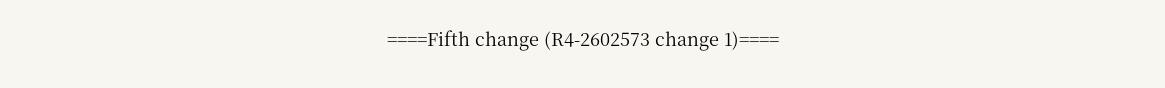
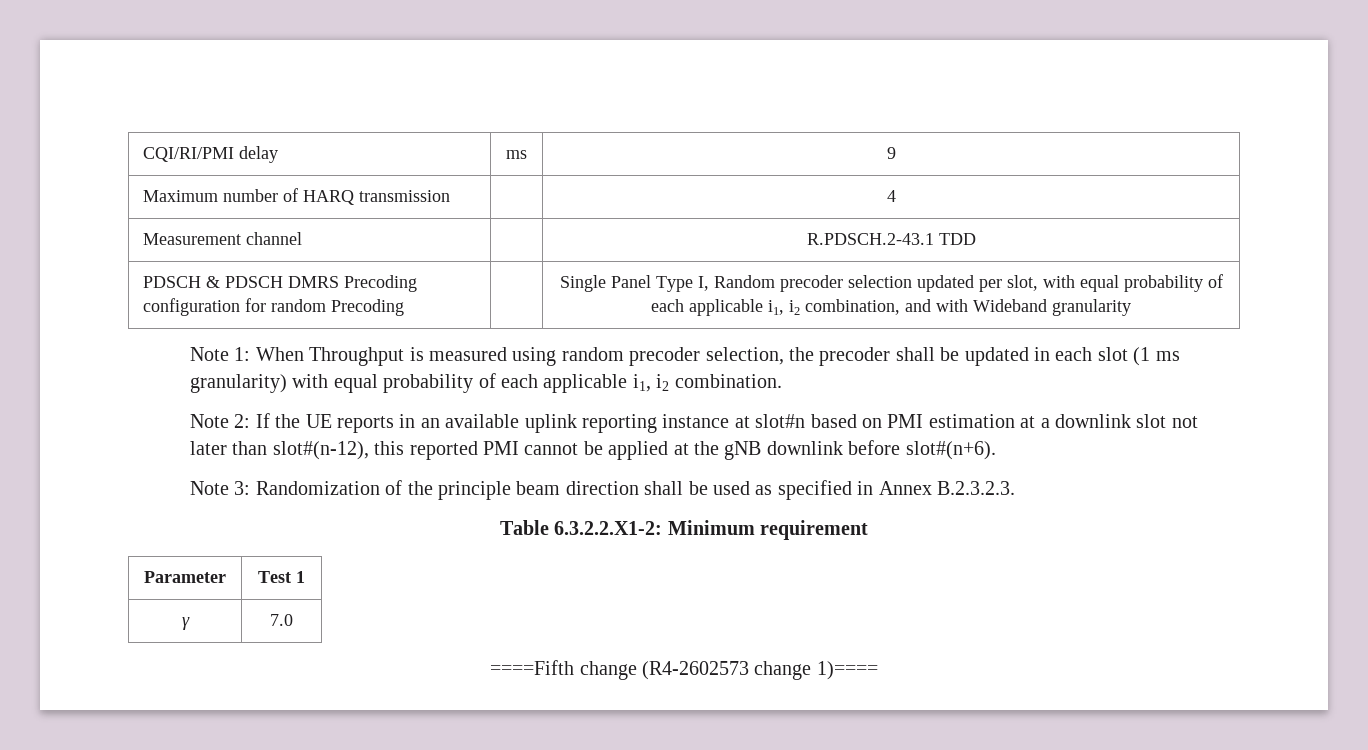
+ CQI/RI/PMI delay | ms | 9
+ Maximum number of HARQ transmission | | 4
+ Measurement channel | | R.PDSCH.2-43.1 TDD
+ PDSCH & PDSCH DMRS Precoding configuration for random Precoding | | Single Panel Type I, Random precoder selection updated per slot, with equal probability of each applicable i1, i2 combination, and with Wideband granularity
+ Note 1: When Throughput is measured using random precoder selection, the precoder shall be updated in each slot (1 ms granularity) with equal probability of each applicable i1, i2 combination.
+ Note 2: If the UE reports in an available uplink reporting instance at slot#n based on PMI estimation at a downlink slot not later than slot#(n-12), this reported PMI cannot be applied at the gNB downlink before slot#(n+6).
+ Note 3: Randomization of the principle beam direction shall be used as specified in Annex B.2.3.2.3.
+ Table 6.3.2.2.X1-2: Minimum requirement
+ Parameter | Test 1
+ γ | 7.0

